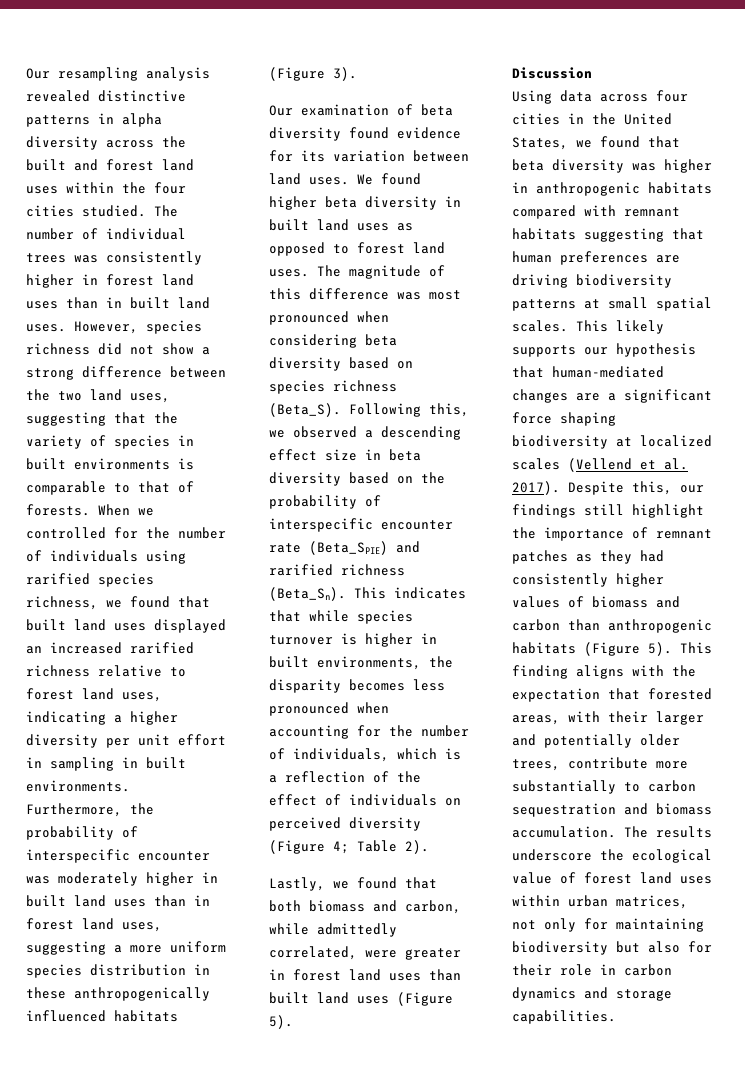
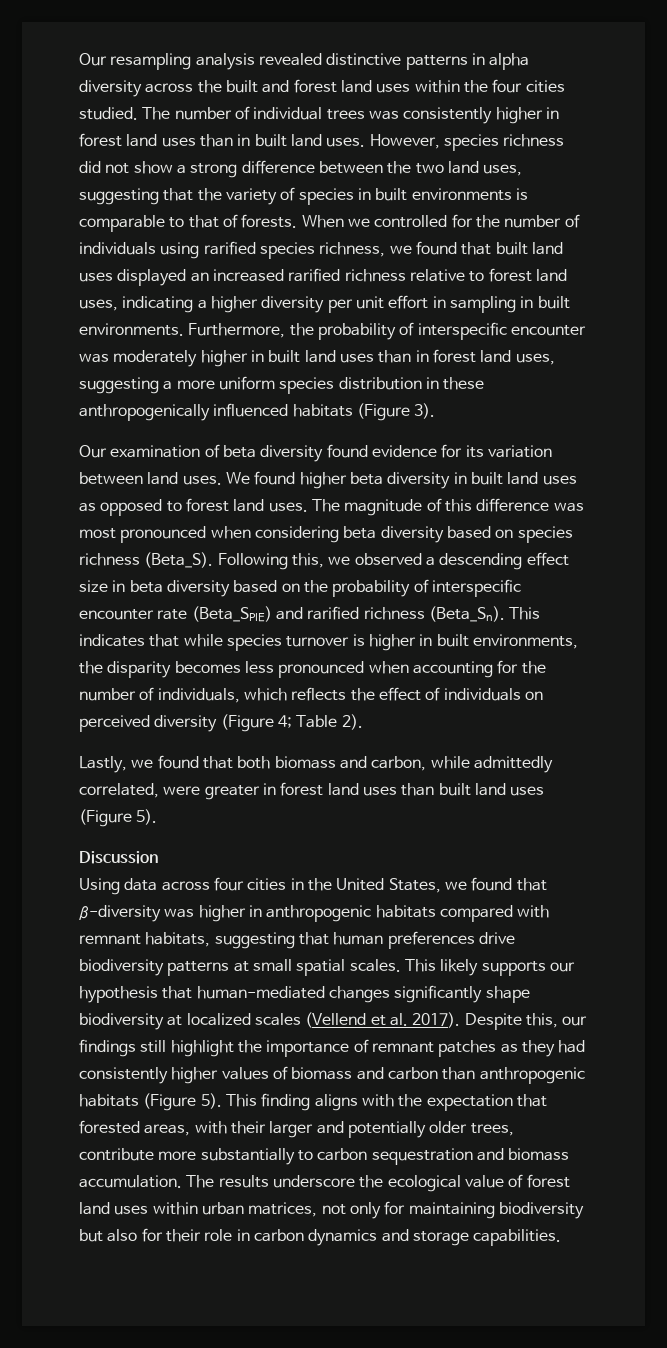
- This indicates that while species turnover is higher in built environments, the disparity becomes less pronounced when accounting for the number of individuals, which is a reflection of the effect of individuals on perceived diversity (Figure 4; Table 2).
+ This indicates that while species turnover is higher in built environments, the disparity becomes less pronounced when accounting for the number of individuals, which reflects the effect of individuals on perceived diversity (Figure 4; Table 2).
- Using data across four cities in the United States, we found that beta diversity was higher in anthropogenic habitats compared with remnant habitats suggesting that human preferences are driving biodiversity patterns at small spatial scales.
+ Using data across four cities in the United States, we found that β-diversity was higher in anthropogenic habitats compared with remnant habitats, suggesting that human preferences drive biodiversity patterns at small spatial scales.
- This likely supports our hypothesis that human-mediated changes are a significant force shaping biodiversity at localized scales (Vellend et al. 2017).
+ This likely supports our hypothesis that human-mediated changes significantly shape biodiversity at localized scales (Vellend et al. 2017).

